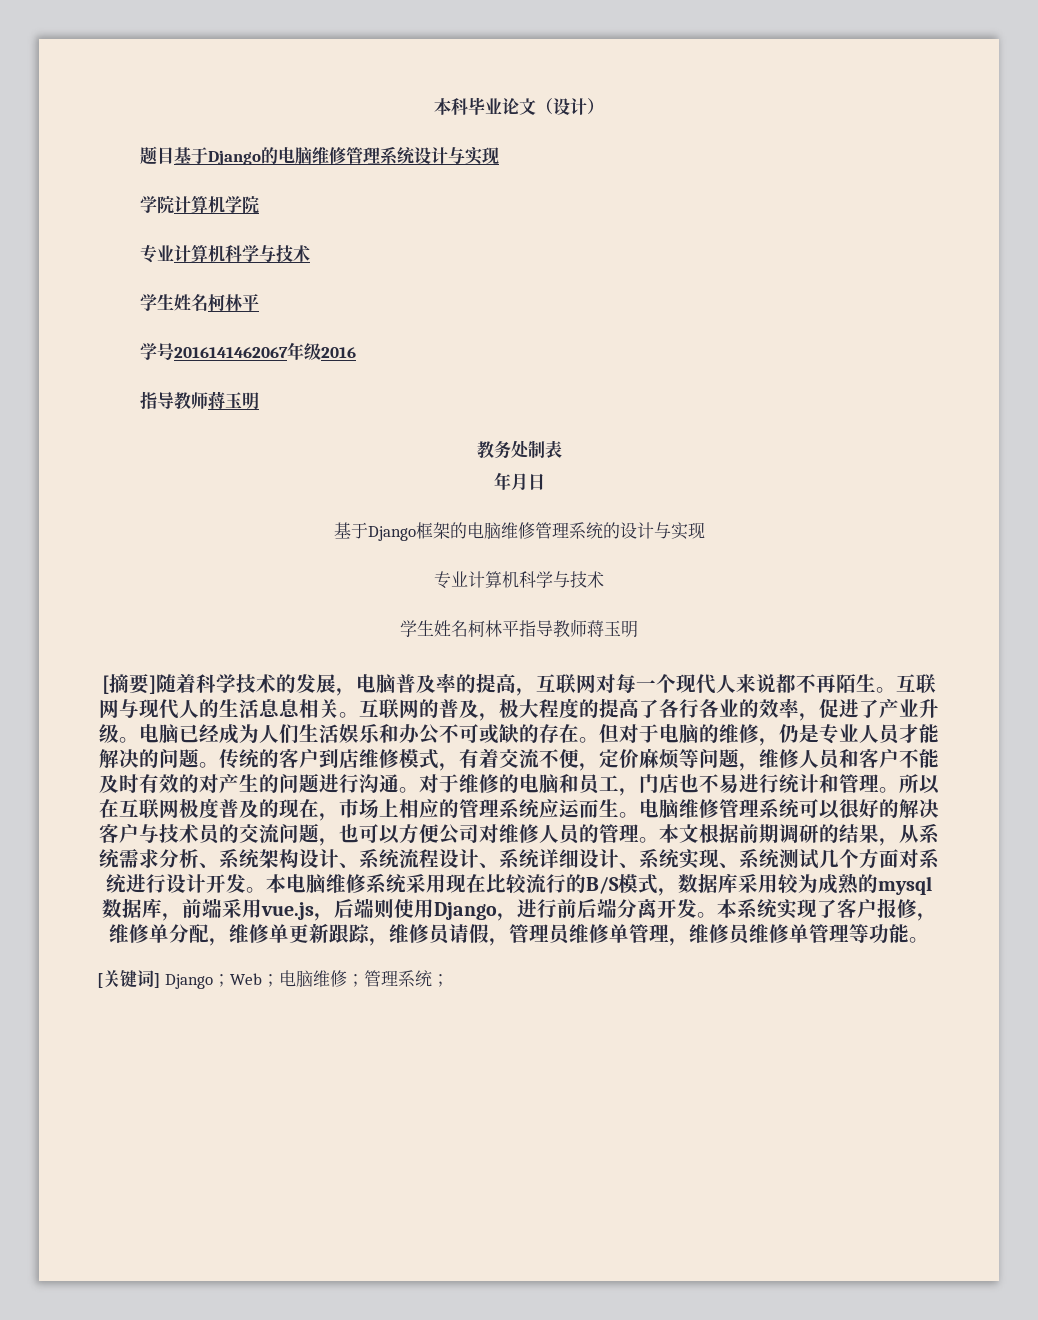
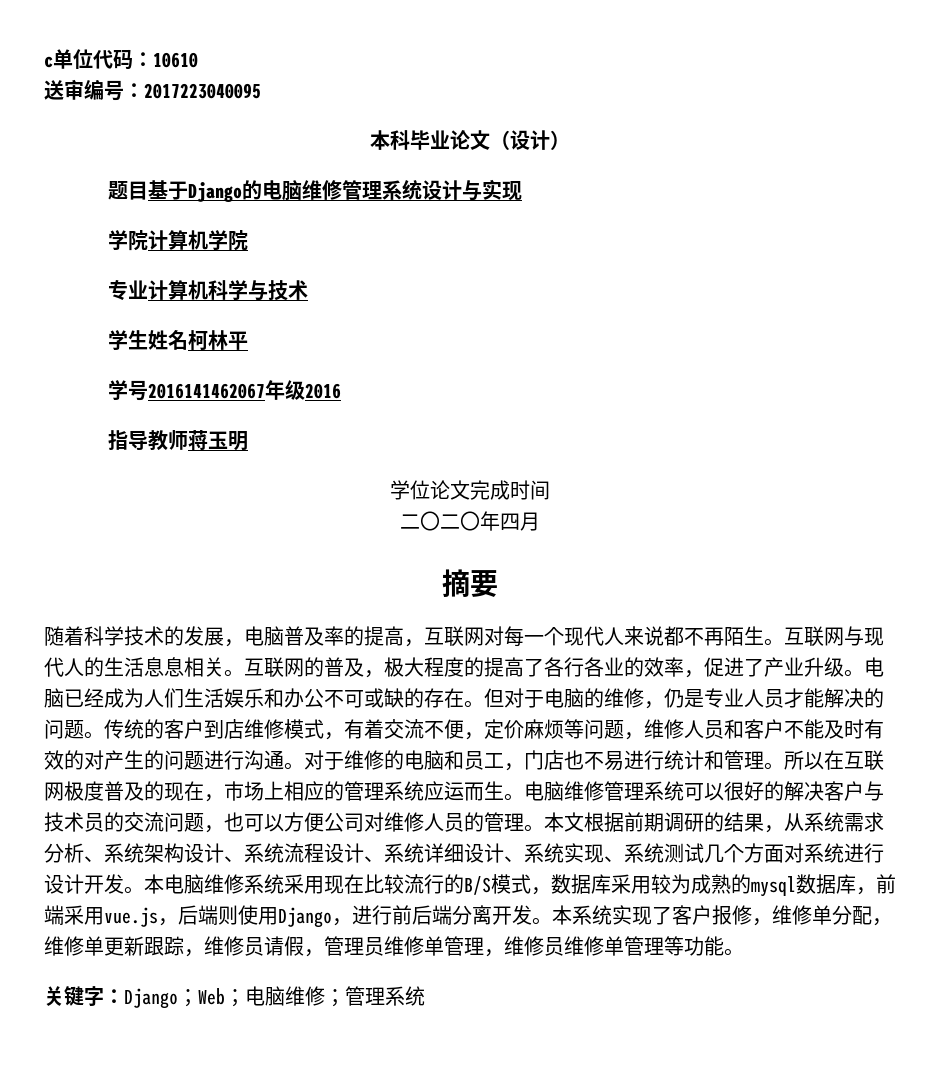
+ c单位代码：10610
+ 送审编号：2017223040095
- 教务处制表
- 年月日
- 基于Django框架的电脑维修管理系统的设计与实现
- 专业计算机科学与技术
- 学生姓名柯林平指导教师蒋玉明
- [摘要]随着科学技术的发展，电脑普及率的提高，互联网对每一个现代人来说都不再陌生。
+ 学位论文完成时间
+ 二〇二〇年四月
+ 摘要
+ 随着科学技术的发展，电脑普及率的提高，互联网对每一个现代人来说都不再陌生。
- [关键词] Django；Web；电脑维修；管理系统；
+ 关键字：Django；Web；电脑维修；管理系统

